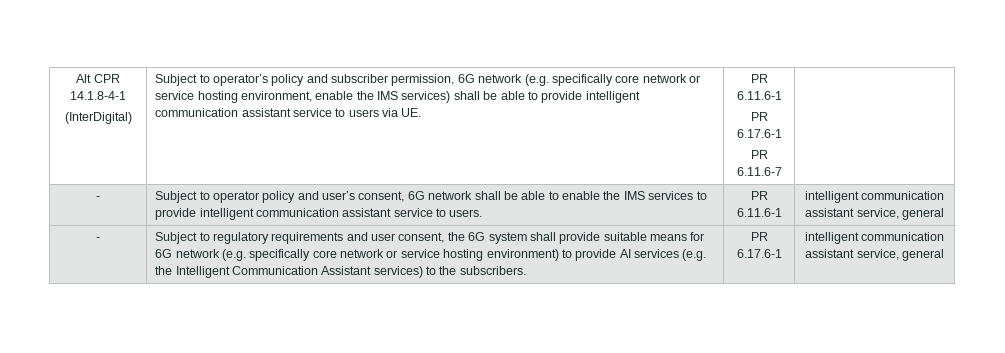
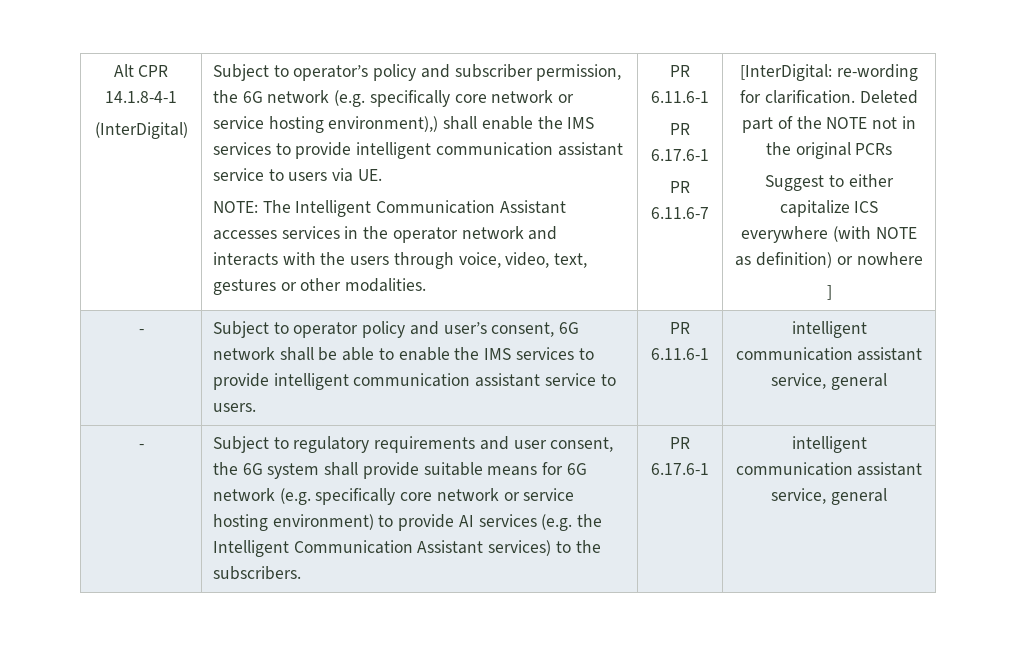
- Subject to operator’s policy and subscriber permission, 6G network (e.g. specifically core network or service hosting environment, enable the IMS services) shall be able to provide intelligent communication assistant service to users via UE.
+ Subject to operator’s policy and subscriber permission, the 6G network (e.g. specifically core network or service hosting environment),) shall enable the IMS services to provide intelligent communication assistant service to users via UE.
+ NOTE: The Intelligent Communication Assistant accesses services in the operator network and interacts with the users through voice, video, text, gestures or other modalities.
+ [InterDigital: re-wording for clarification. Deleted part of the NOTE not in the original PCRs
+ Suggest to either capitalize ICS everywhere (with NOTE as definition) or nowhere
+ ]

